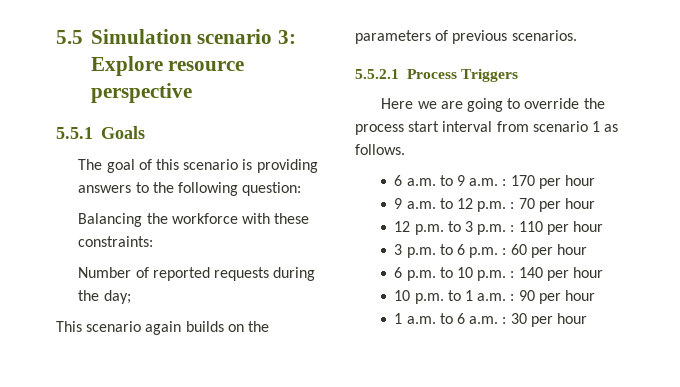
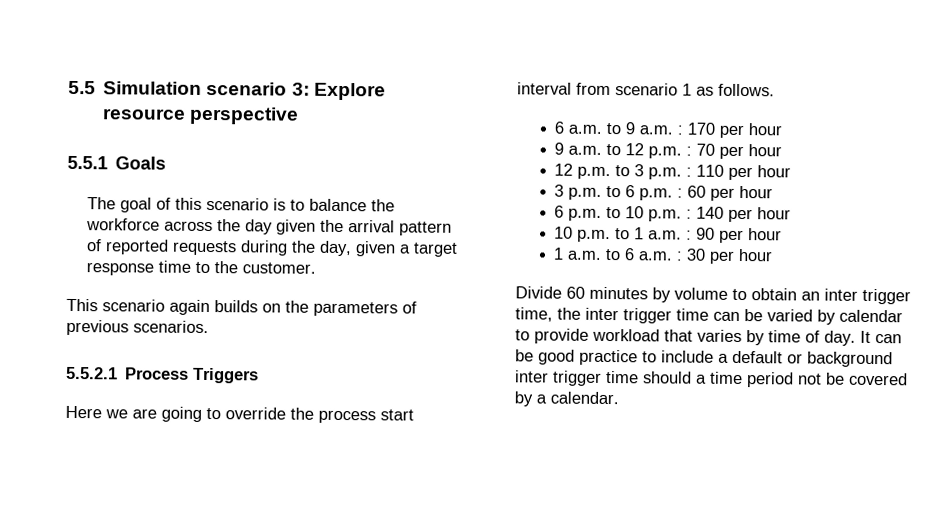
- The goal of this scenario is providing answers to the following question:
- Balancing the workforce with these constraints:
- Number of reported requests during the day;
+ The goal of this scenario is to balance the workforce across the day given the arrival pattern of reported requests during the day, given a target response time to the customer.
+ Divide 60 minutes by volume to obtain an inter trigger time, the inter trigger time can be varied by calendar to provide workload that varies by time of day. It can be good practice to include a default or background inter trigger time should a time period not be covered by a calendar.

